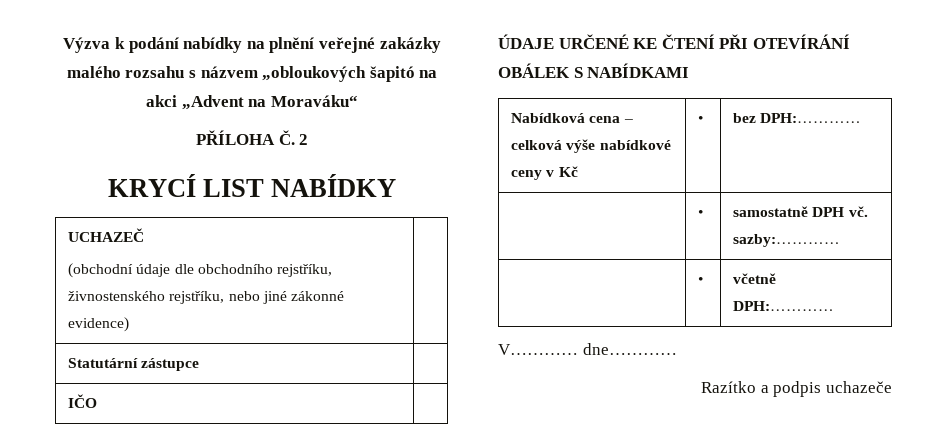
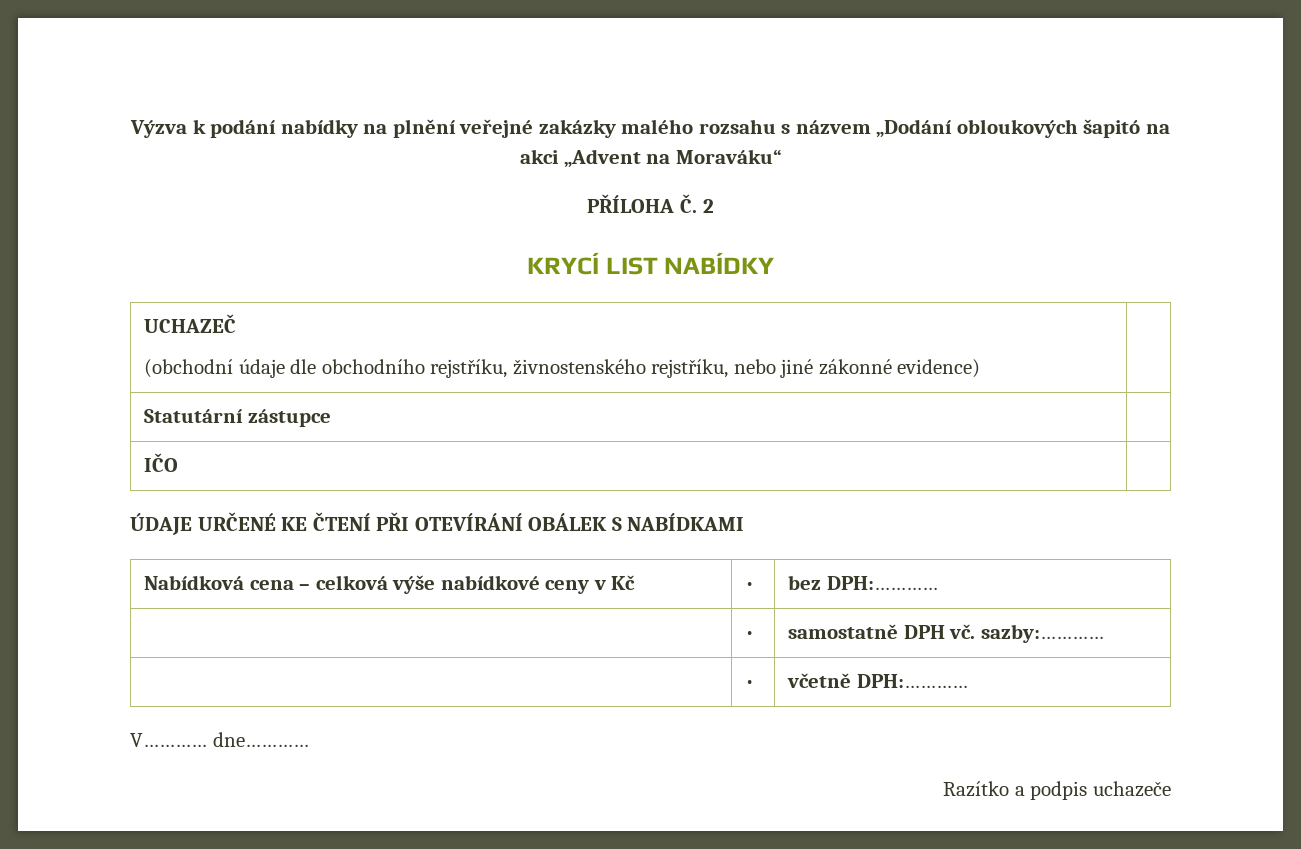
- Výzva k podání nabídky na plnění veřejné zakázky malého rozsahu s názvem „obloukových šapitó na akci „Advent na Moraváku“
+ Výzva k podání nabídky na plnění veřejné zakázky malého rozsahu s názvem „Dodání obloukových šapitó na akci „Advent na Moraváku“

